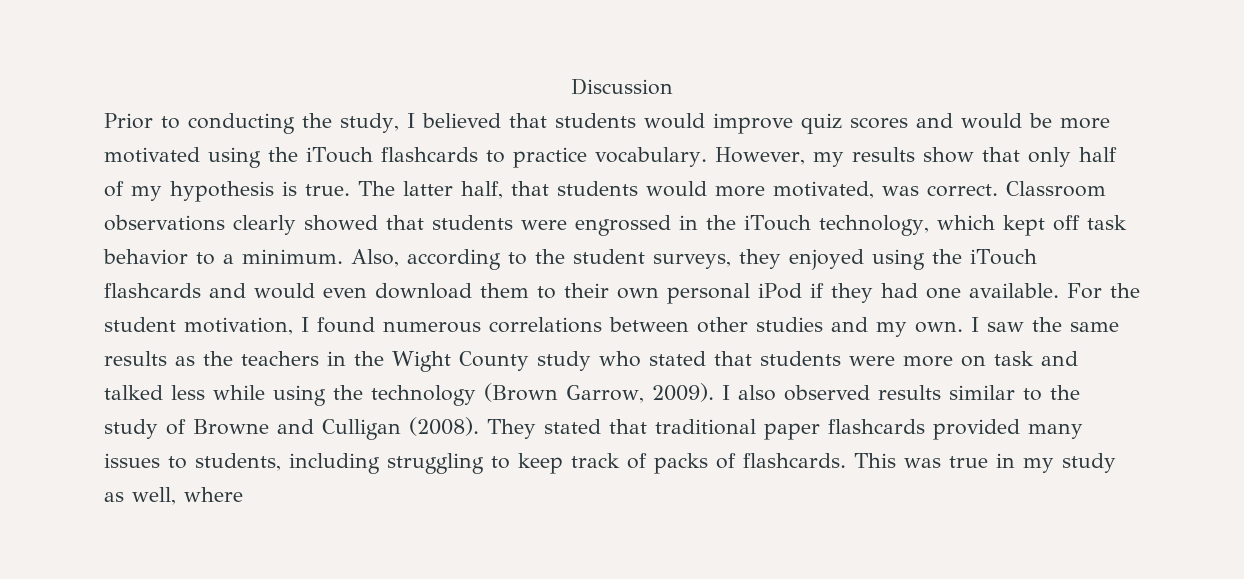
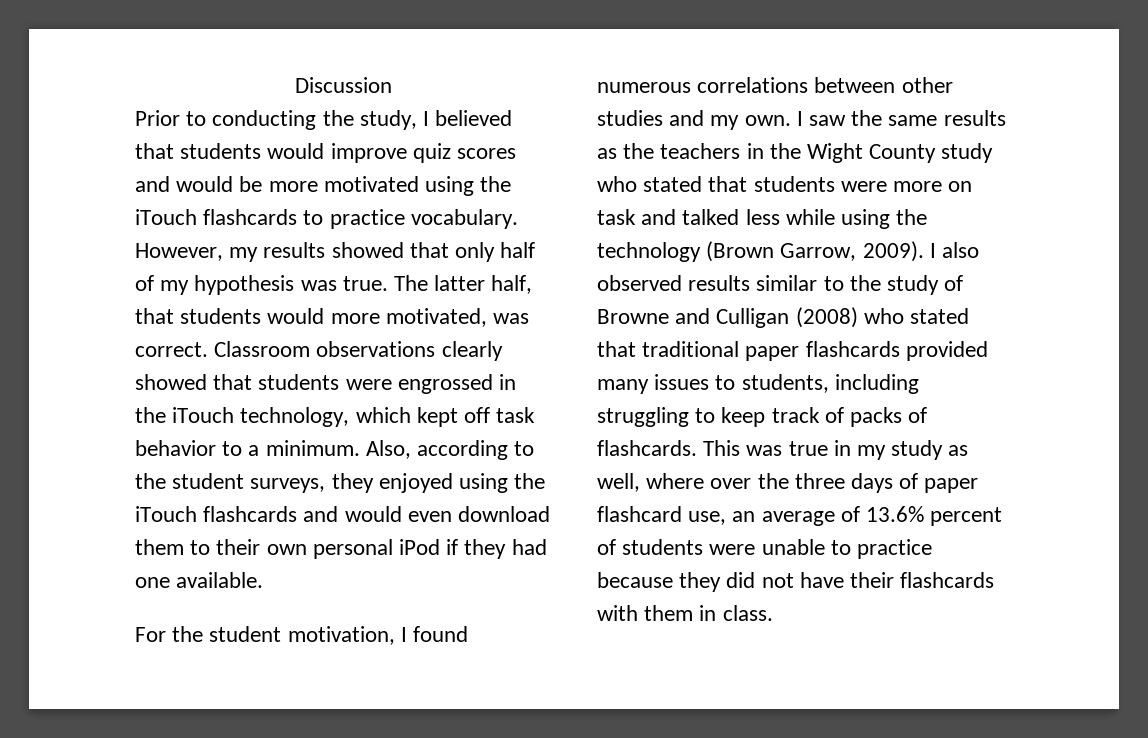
- However, my results show that only half of my hypothesis is true.
+ However, my results showed that only half of my hypothesis was true.
- Also, according to the student surveys, they enjoyed using the iTouch flashcards and would even download them to their own personal iPod if they had one available. For the student motivation, I found numerous correlations between other studies and my own.
+ Also, according to the student surveys, they enjoyed using the iTouch flashcards and would even download them to their own personal iPod if they had one available.
+ For the student motivation, I found numerous correlations between other studies and my own.
- I also observed results similar to the study of Browne and Culligan (2008). They stated that traditional paper flashcards provided many issues to students, including struggling to keep track of packs of flashcards.
+ I also observed results similar to the study of Browne and Culligan (2008) who stated that traditional paper flashcards provided many issues to students, including struggling to keep track of packs of flashcards.
- This was true in my study as well, where
+ This was true in my study as well, where over the three days of paper flashcard use, an average of 13.6% percent of students were unable to practice because they did not have their flashcards with them in class.

